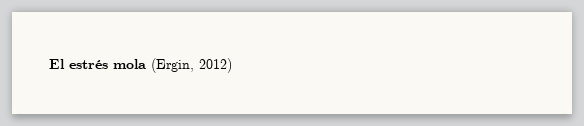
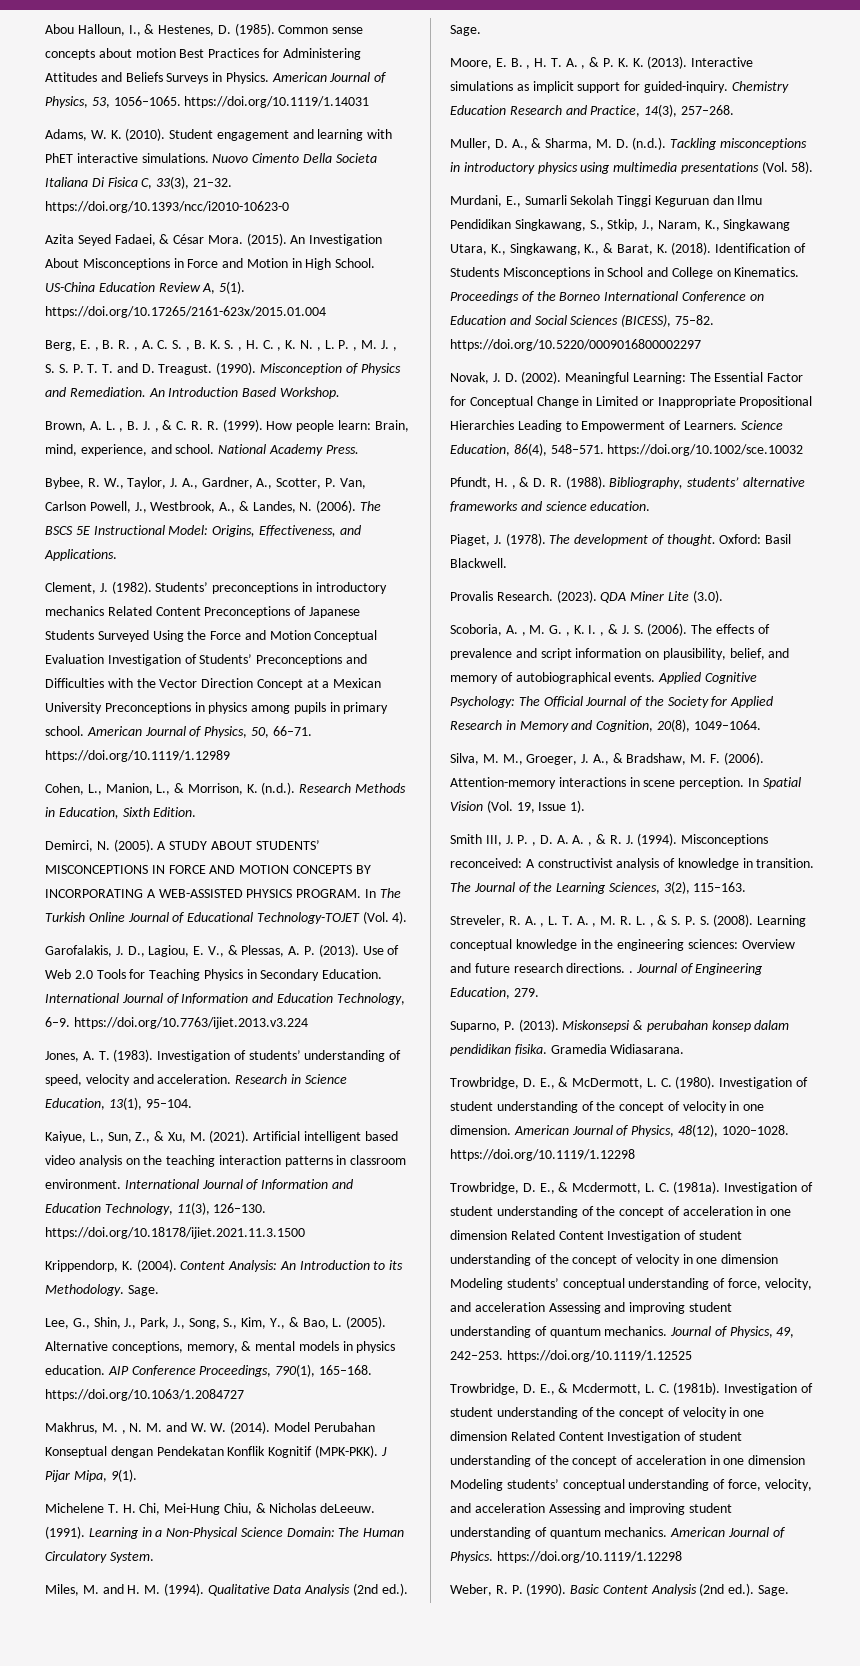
- El estrés mola (Ergin, 2012)
+ Abou Halloun, I., & Hestenes, D. (1985). Common sense concepts about motion Best Practices for Administering Attitudes and Beliefs Surveys in Physics. American Journal of Physics, 53, 1056–1065. https://doi.org/10.1119/1.14031
+ Adams, W. K. (2010). Student engagement and learning with PhET interactive simulations. Nuovo Cimento Della Societa Italiana Di Fisica C, 33(3), 21–32. https://doi.org/10.1393/ncc/i2010-10623-0
+ Azita Seyed Fadaei, & César Mora. (2015). An Investigation About Misconceptions in Force and Motion in High School. US-China Education Review A, 5(1). https://doi.org/10.17265/2161-623x/2015.01.004
+ Berg, E. , B. R. , A. C. S. , B. K. S. , H. C. , K. N. , L. P. , M. J. , S. S. P. T. T. and D. Treagust. (1990). Misconception of Physics and Remediation. An Introduction Based Workshop.
+ Brown, A. L. , B. J. , & C. R. R. (1999). How people learn: Brain, mind, experience, and school. National Academy Press.
+ Bybee, R. W., Taylor, J. A., Gardner, A., Scotter, P. Van, Carlson Powell, J., Westbrook, A., & Landes, N. (2006). The BSCS 5E Instructional Model: Origins, Effectiveness, and Applications.
+ Clement, J. (1982). Students’ preconceptions in introductory mechanics Related Content Preconceptions of Japanese Students Surveyed Using the Force and Motion Conceptual Evaluation Investigation of Students’ Preconceptions and Difficulties with the Vector Direction Concept at a Mexican University Preconceptions in physics among pupils in primary school. American Journal of Physics, 50, 66–71. https://doi.org/10.1119/1.12989
+ Cohen, L., Manion, L., & Morrison, K. (n.d.). Research Methods in Education, Sixth Edition.
+ Demirci, N. (2005). A STUDY ABOUT STUDENTS’ MISCONCEPTIONS IN FORCE AND MOTION CONCEPTS BY INCORPORATING A WEB-ASSISTED PHYSICS PROGRAM. In The Turkish Online Journal of Educational Technology-TOJET (Vol. 4).
+ Garofalakis, J. D., Lagiou, E. V., & Plessas, A. P. (2013). Use of Web 2.0 Tools for Teaching Physics in Secondary Education. International Journal of Information and Education Technology, 6–9. https://doi.org/10.7763/ijiet.2013.v3.224
+ Jones, A. T. (1983). Investigation of students’ understanding of speed, velocity and acceleration. Research in Science Education, 13(1), 95–104.
+ Kaiyue, L., Sun, Z., & Xu, M. (2021). Artificial intelligent based video analysis on the teaching interaction patterns in classroom environment. International Journal of Information and Education Technology, 11(3), 126–130. https://doi.org/10.18178/ijiet.2021.11.3.1500
+ Krippendorp, K. (2004). Content Analysis: An Introduction to its Methodology. Sage.
+ Lee, G., Shin, J., Park, J., Song, S., Kim, Y., & Bao, L. (2005). Alternative conceptions, memory, & mental models in physics education. AIP Conference Proceedings, 790(1), 165–168. https://doi.org/10.1063/1.2084727
+ Makhrus, M. , N. M. and W. W. (2014). Model Perubahan Konseptual dengan Pendekatan Konflik Kognitif (MPK-PKK). J Pijar Mipa, 9(1).
+ Michelene T. H. Chi, Mei-Hung Chiu, & Nicholas deLeeuw. (1991). Learning in a Non-Physical Science Domain: The Human Circulatory System.
+ Miles, M. and H. M. (1994). Qualitative Data Analysis (2nd ed.). Sage.
+ Moore, E. B. , H. T. A. , & P. K. K. (2013). Interactive simulations as implicit support for guided-inquiry. Chemistry Education Research and Practice, 14(3), 257–268.
+ Muller, D. A., & Sharma, M. D. (n.d.). Tackling misconceptions in introductory physics using multimedia presentations (Vol. 58).
+ Murdani, E., Sumarli Sekolah Tinggi Keguruan dan Ilmu Pendidikan Singkawang, S., Stkip, J., Naram, K., Singkawang Utara, K., Singkawang, K., & Barat, K. (2018). Identification of Students Misconceptions in School and College on Kinematics. Proceedings of the Borneo International Conference on Education and Social Sciences (BICESS), 75–82. https://doi.org/10.5220/0009016800002297
+ Novak, J. D. (2002). Meaningful Learning: The Essential Factor for Conceptual Change in Limited or Inappropriate Propositional Hierarchies Leading to Empowerment of Learners. Science Education, 86(4), 548–571. https://doi.org/10.1002/sce.10032
+ Pfundt, H. , & D. R. (1988). Bibliography, students’ alternative frameworks and science education.
+ Piaget, J. (1978). The development of thought. Oxford: Basil Blackwell.
+ Provalis Research. (2023). QDA Miner Lite (3.0).
+ Scoboria, A. , M. G. , K. I. , & J. S. (2006). The effects of prevalence and script information on plausibility, belief, and memory of autobiographical events. Applied Cognitive Psychology: The Official Journal of the Society for Applied Research in Memory and Cognition, 20(8), 1049–1064.
+ Silva, M. M., Groeger, J. A., & Bradshaw, M. F. (2006). Attention-memory interactions in scene perception. In Spatial Vision (Vol. 19, Issue 1).
+ Smith III, J. P. , D. A. A. , & R. J. (1994). Misconceptions reconceived: A constructivist analysis of knowledge in transition. The Journal of the Learning Sciences, 3(2), 115–163.
+ Streveler, R. A. , L. T. A. , M. R. L. , & S. P. S. (2008). Learning conceptual knowledge in the engineering sciences: Overview and future research directions. . Journal of Engineering Education, 279.
+ Suparno, P. (2013). Miskonsepsi & perubahan konsep dalam pendidikan fisika. Gramedia Widiasarana.
+ Trowbridge, D. E., & McDermott, L. C. (1980). Investigation of student understanding of the concept of velocity in one dimension. American Journal of Physics, 48(12), 1020–1028. https://doi.org/10.1119/1.12298
+ Trowbridge, D. E., & Mcdermott, L. C. (1981a). Investigation of student understanding of the concept of acceleration in one dimension Related Content Investigation of student understanding of the concept of velocity in one dimension Modeling students’ conceptual understanding of force, velocity, and acceleration Assessing and improving student understanding of quantum mechanics. Journal of Physics, 49, 242–253. https://doi.org/10.1119/1.12525
+ Trowbridge, D. E., & Mcdermott, L. C. (1981b). Investigation of student understanding of the concept of velocity in one dimension Related Content Investigation of student understanding of the concept of acceleration in one dimension Modeling students’ conceptual understanding of force, velocity, and acceleration Assessing and improving student understanding of quantum mechanics. American Journal of Physics. https://doi.org/10.1119/1.12298
+ Weber, R. P. (1990). Basic Content Analysis (2nd ed.). Sage.

